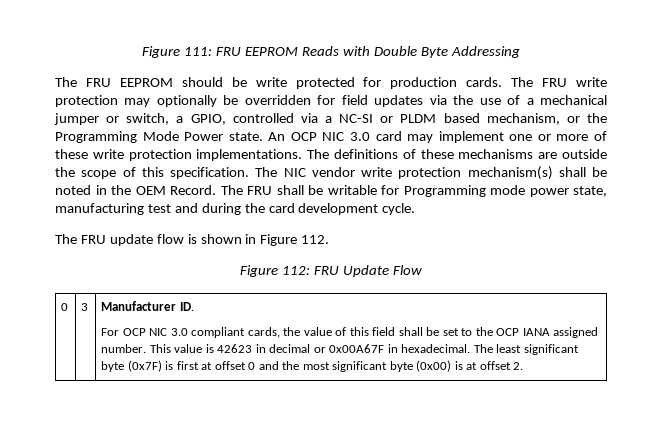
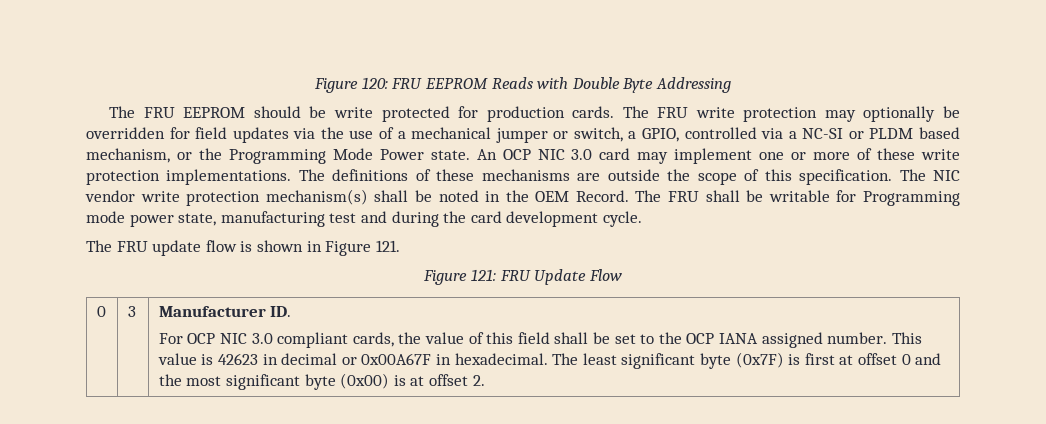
- Figure 111: FRU EEPROM Reads with Double Byte Addressing
+ Figure 120: FRU EEPROM Reads with Double Byte Addressing
- The FRU update flow is shown in Figure 112.
- Figure 112: FRU Update Flow
+ The FRU update flow is shown in Figure 121.
+ Figure 121: FRU Update Flow

